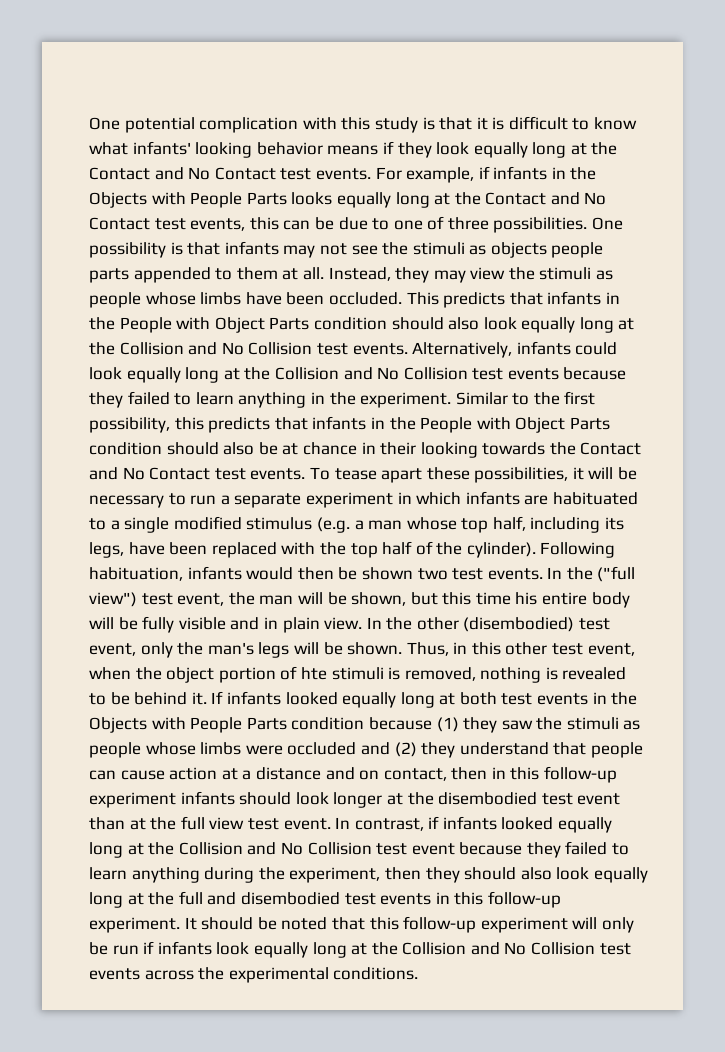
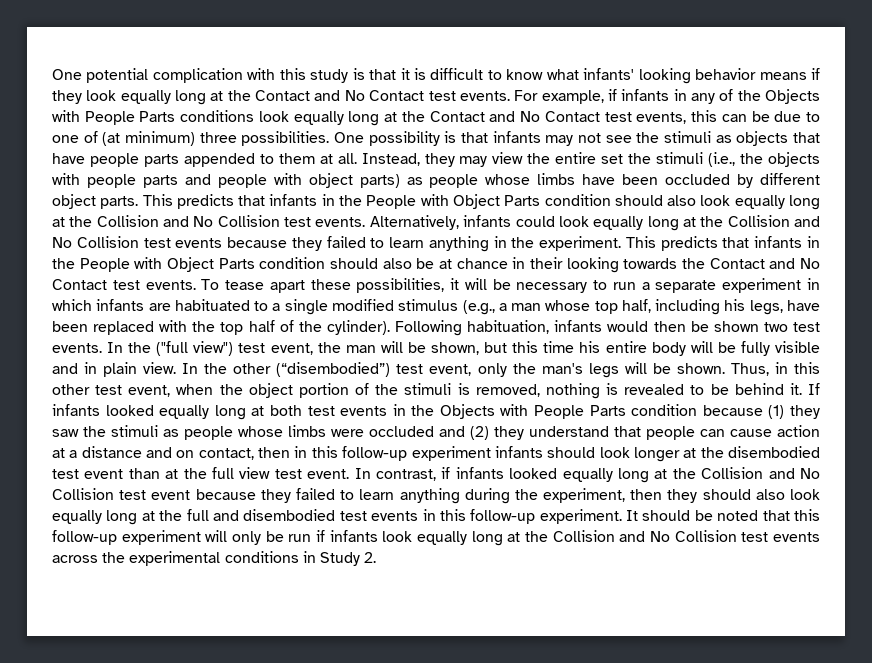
- For example, if infants in the Objects with People Parts looks equally long at the Contact and No Contact test events, this can be due to one of three possibilities.
+ For example, if infants in any of the Objects with People Parts conditions look equally long at the Contact and No Contact test events, this can be due to one of (at minimum) three possibilities.
- One possibility is that infants may not see the stimuli as objects people parts appended to them at all.
+ One possibility is that infants may not see the stimuli as objects that have people parts appended to them at all.
- Instead, they may view the stimuli as people whose limbs have been occluded.
+ Instead, they may view the entire set the stimuli (i.e., the objects with people parts and people with object parts) as people whose limbs have been occluded by different object parts.
- Similar to the first possibility, this predicts that infants in the People with Object Parts condition should also be at chance in their looking towards the Contact and No Contact test events.
+ This predicts that infants in the People with Object Parts condition should also be at chance in their looking towards the Contact and No Contact test events.
- To tease apart these possibilities, it will be necessary to run a separate experiment in which infants are habituated to a single modified stimulus (e.g. a man whose top half, including its legs, have been replaced with the top half of the cylinder).
+ To tease apart these possibilities, it will be necessary to run a separate experiment in which infants are habituated to a single modified stimulus (e.g., a man whose top half, including his legs, have been replaced with the top half of the cylinder).
- In the other (disembodied) test event, only the man's legs will be shown.
+ In the other (“disembodied”) test event, only the man's legs will be shown.
- Thus, in this other test event, when the object portion of hte stimuli is removed, nothing is revealed to be behind it.
+ Thus, in this other test event, when the object portion of the stimuli is removed, nothing is revealed to be behind it.
- It should be noted that this follow-up experiment will only be run if infants look equally long at the Collision and No Collision test events across the experimental conditions.
+ It should be noted that this follow-up experiment will only be run if infants look equally long at the Collision and No Collision test events across the experimental conditions in Study 2.

